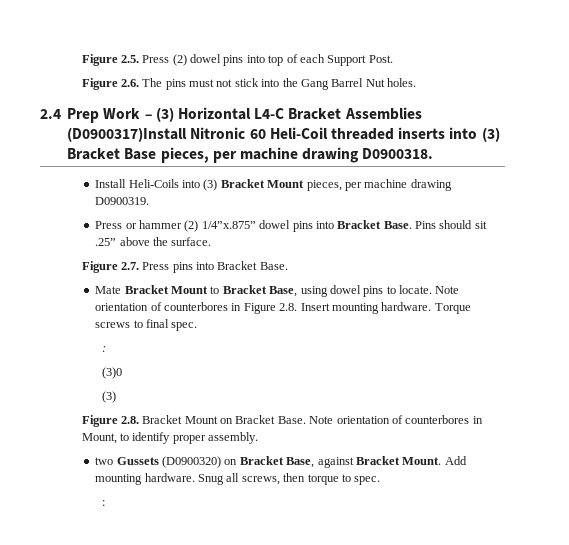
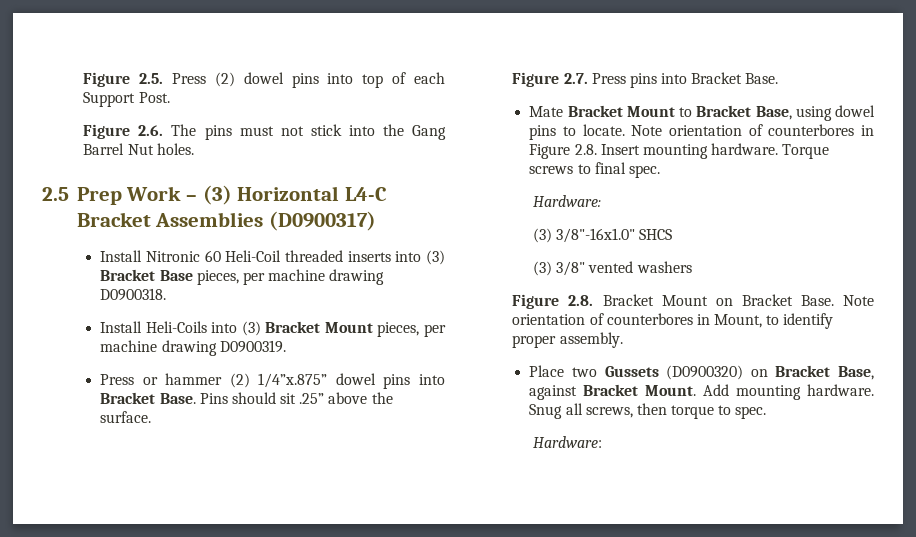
- 2.4 Prep Work – (3) Horizontal L4-C Bracket Assemblies (D0900317)Install Nitronic 60 Heli-Coil threaded inserts into (3) Bracket Base pieces, per machine drawing D0900318.
+ 2.5 Prep Work – (3) Horizontal L4-C Bracket Assemblies (D0900317)
+ Install Nitronic 60 Heli-Coil threaded inserts into (3) Bracket Base pieces, per machine drawing D0900318.
  Torque screws to final spec.
- :
- (3)0
- (3)
+ Hardware:
+ (3) 3/8"-16x1.0" SHCS
+ (3) 3/8" vented washers
- two Gussets (D0900320) on Bracket Base, against Bracket Mount.
+ Place two Gussets (D0900320) on Bracket Base, against Bracket Mount.
  Snug all screws, then torque to spec.
- :
+ Hardware:

